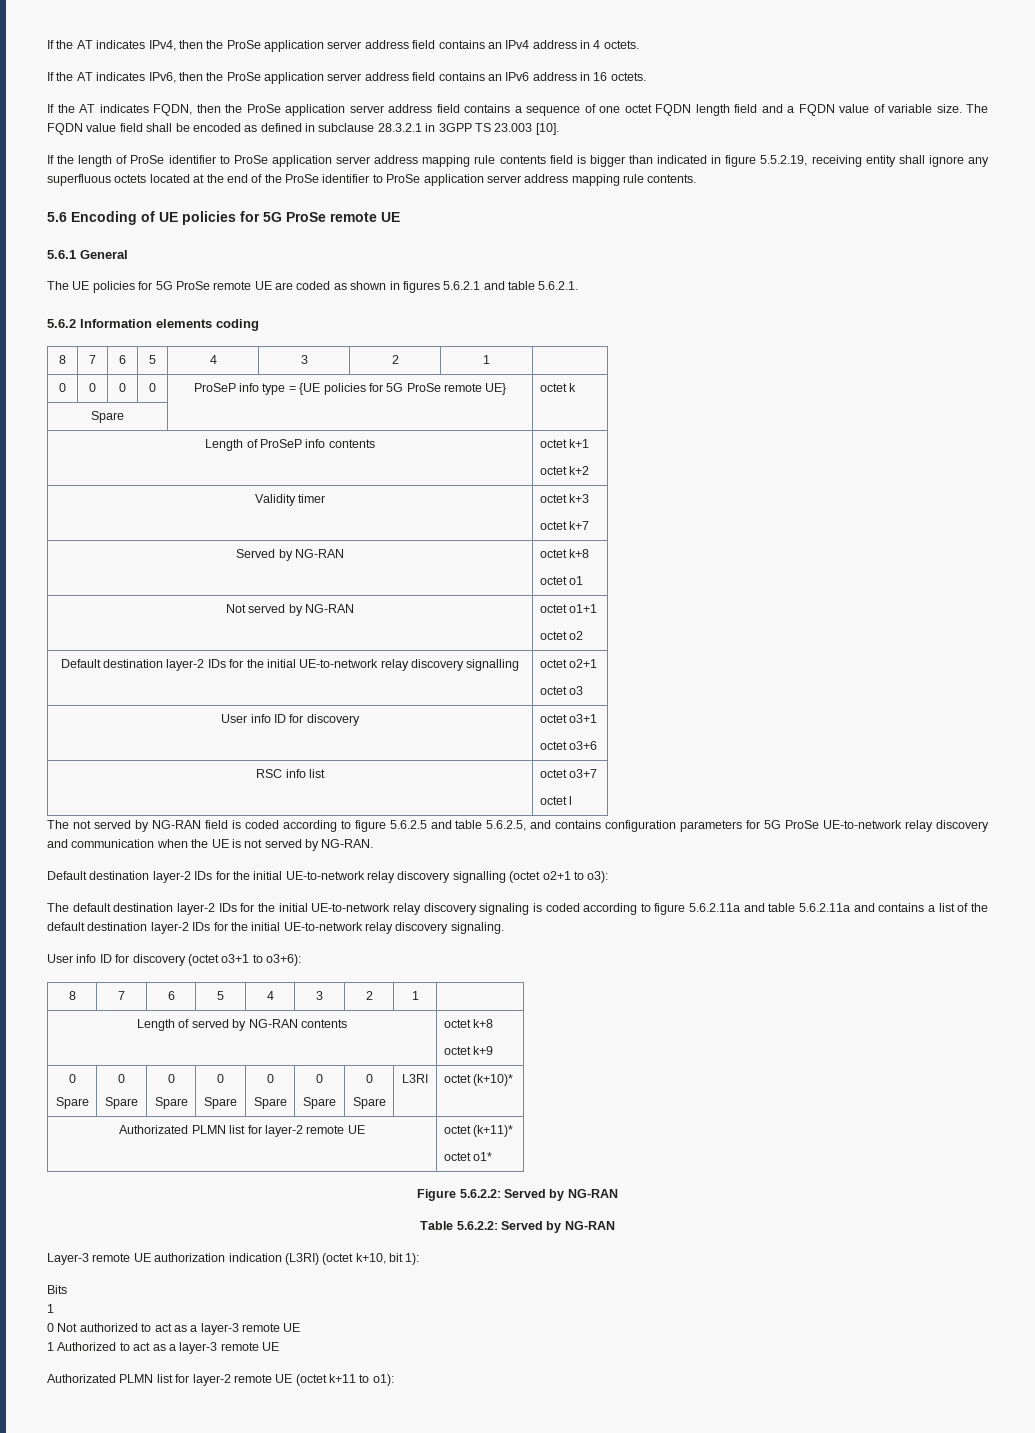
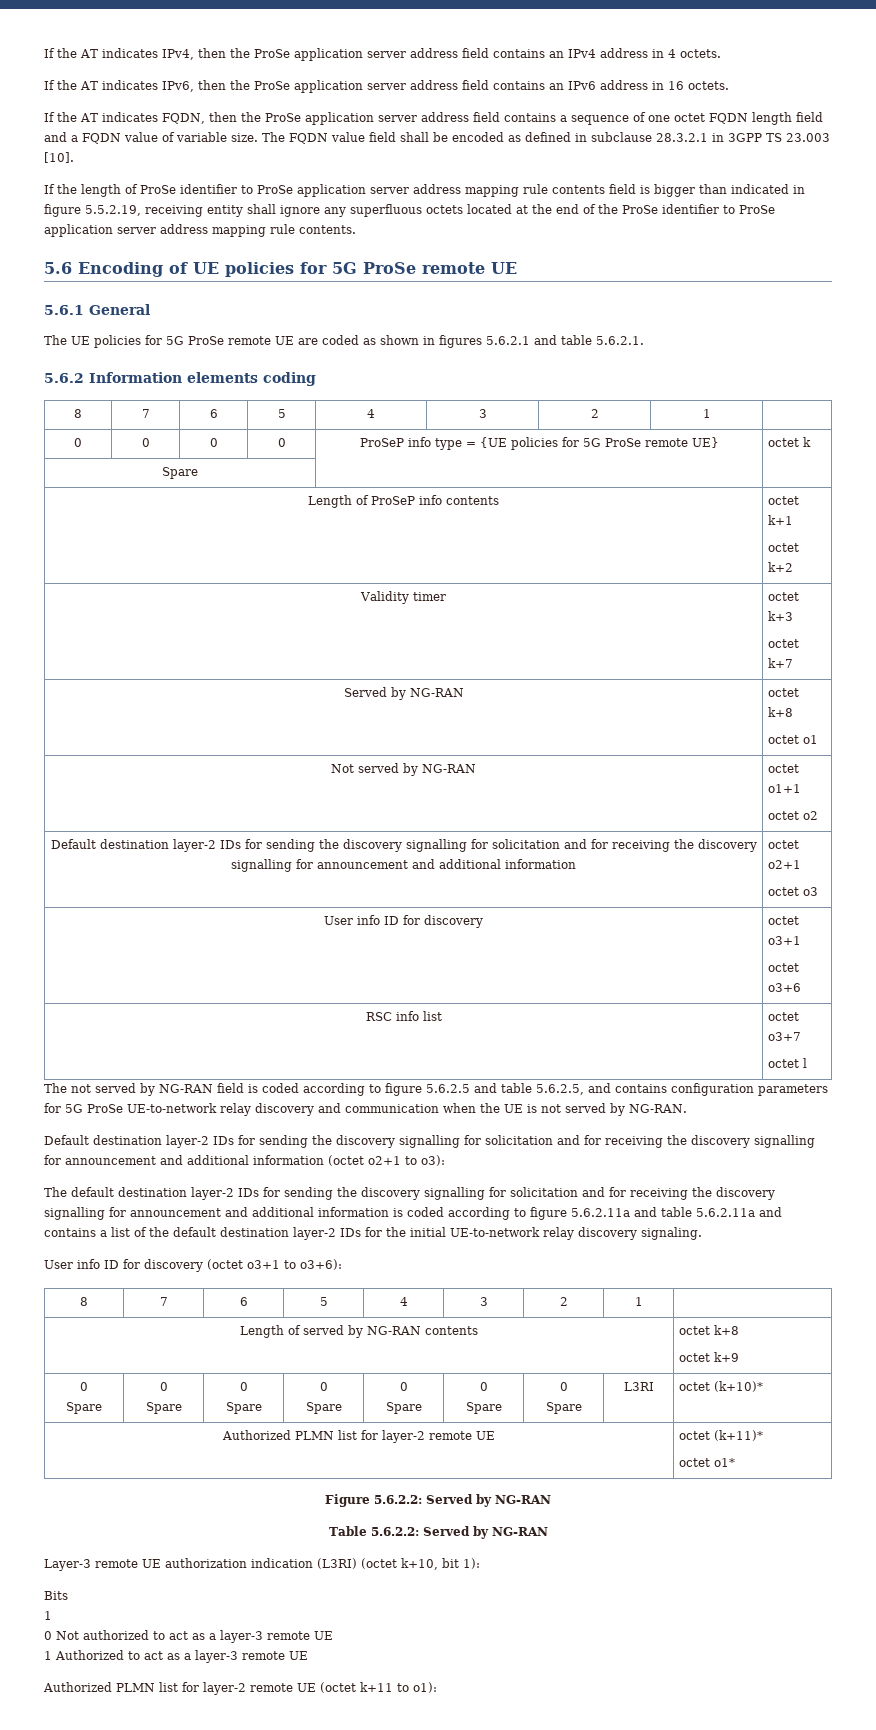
- Default destination layer-2 IDs for the initial UE-to-network relay discovery signalling | octet o2+1
+ Default destination layer-2 IDs for sending the discovery signalling for solicitation and for receiving the discovery signalling for announcement and additional information | octet o2+1
- Default destination layer-2 IDs for the initial UE-to-network relay discovery signalling (octet o2+1 to o3):
+ Default destination layer-2 IDs for sending the discovery signalling for solicitation and for receiving the discovery signalling for announcement and additional information (octet o2+1 to o3):
- The default destination layer-2 IDs for the initial UE-to-network relay discovery signaling is coded according to figure 5.6.2.11a and table 5.6.2.11a and contains a list of the default destination layer-2 IDs for the initial UE-to-network relay discovery signaling.
+ The default destination layer-2 IDs for sending the discovery signalling for solicitation and for receiving the discovery signalling for announcement and additional information is coded according to figure 5.6.2.11a and table 5.6.2.11a and contains a list of the default destination layer-2 IDs for the initial UE-to-network relay discovery signaling.
- Authorizated PLMN list for layer-2 remote UE | octet (k+11)*
+ Authorized PLMN list for layer-2 remote UE | octet (k+11)*
- Authorizated PLMN list for layer-2 remote UE (octet k+11 to o1):
+ Authorized PLMN list for layer-2 remote UE (octet k+11 to o1):

